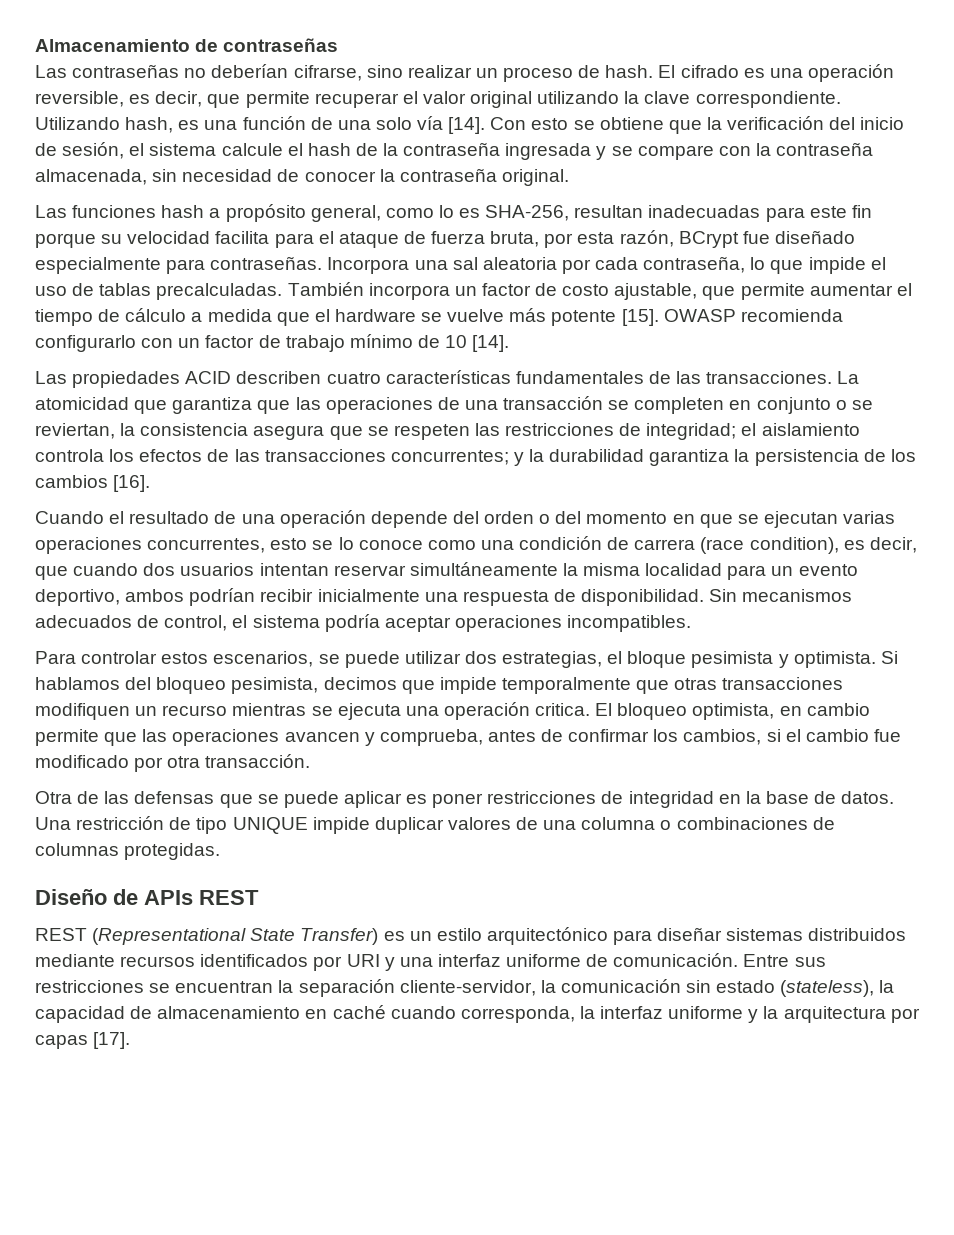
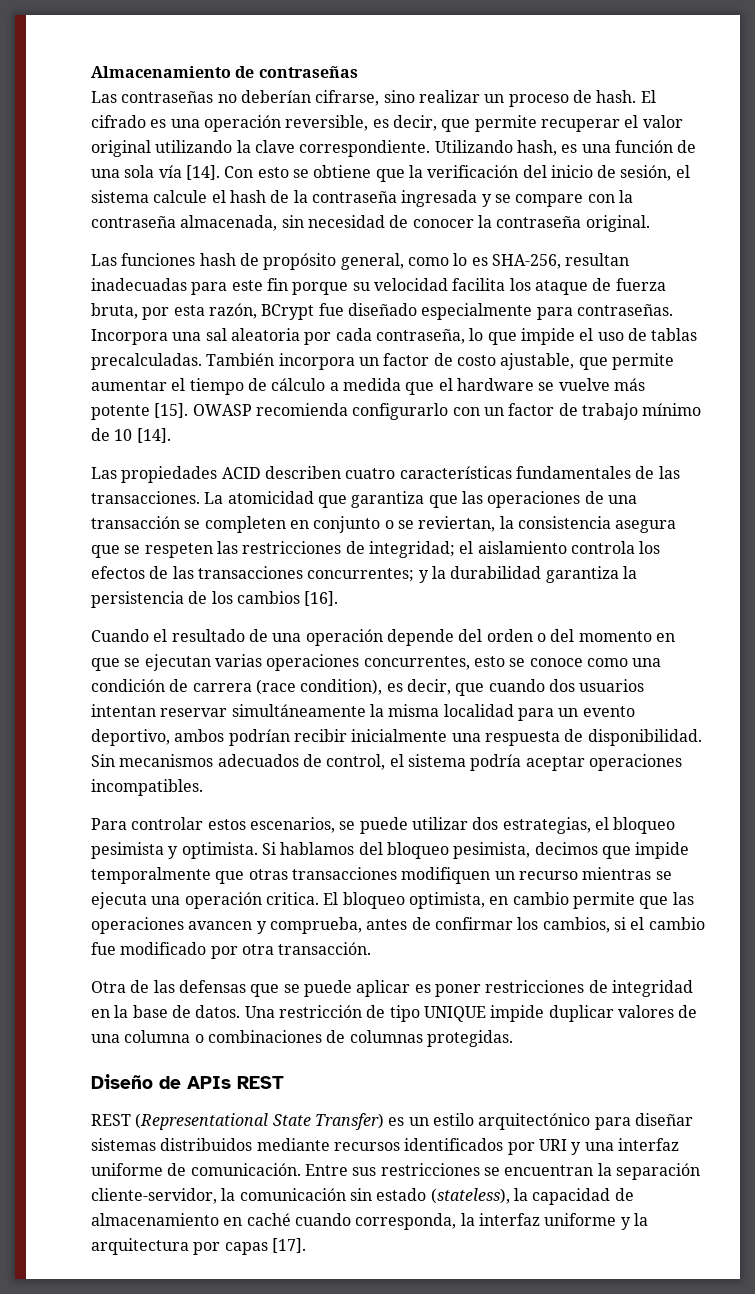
- Utilizando hash, es una función de una solo vía [14].
+ Utilizando hash, es una función de una sola vía [14].
- Las funciones hash a propósito general, como lo es SHA-256, resultan inadecuadas para este fin porque su velocidad facilita para el ataque de fuerza bruta, por esta razón, BCrypt fue diseñado especialmente para contraseñas.
+ Las funciones hash de propósito general, como lo es SHA-256, resultan inadecuadas para este fin porque su velocidad facilita los ataque de fuerza bruta, por esta razón, BCrypt fue diseñado especialmente para contraseñas.
- Cuando el resultado de una operación depende del orden o del momento en que se ejecutan varias operaciones concurrentes, esto se lo conoce como una condición de carrera (race condition), es decir, que cuando dos usuarios intentan reservar simultáneamente la misma localidad para un evento deportivo, ambos podrían recibir inicialmente una respuesta de disponibilidad.
+ Cuando el resultado de una operación depende del orden o del momento en que se ejecutan varias operaciones concurrentes, esto se conoce como una condición de carrera (race condition), es decir, que cuando dos usuarios intentan reservar simultáneamente la misma localidad para un evento deportivo, ambos podrían recibir inicialmente una respuesta de disponibilidad.
- Para controlar estos escenarios, se puede utilizar dos estrategias, el bloque pesimista y optimista.
+ Para controlar estos escenarios, se puede utilizar dos estrategias, el bloqueo pesimista y optimista.

